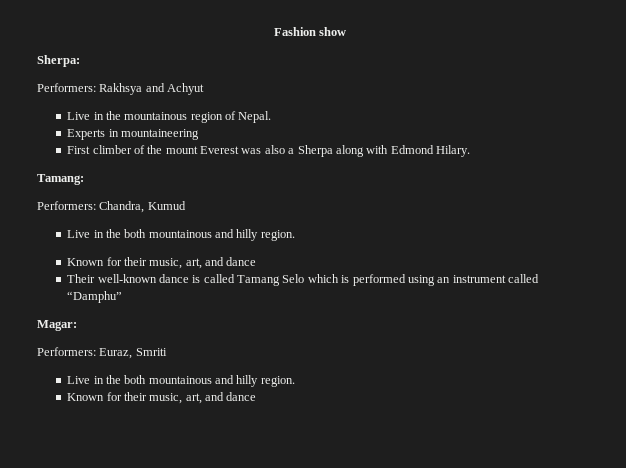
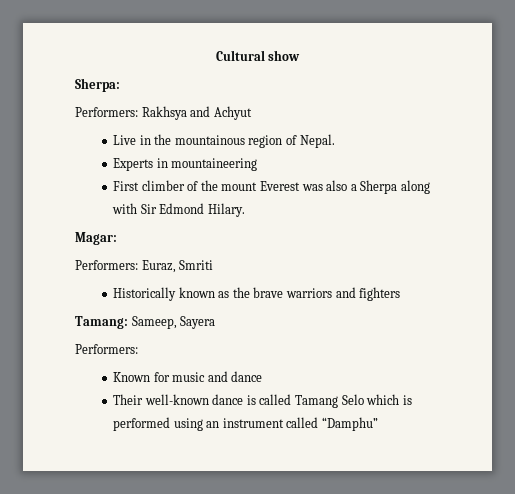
- Fashion show
+ Cultural show
- First climber of the mount Everest was also a Sherpa along with Edmond Hilary.
+ First climber of the mount Everest was also a Sherpa along with Sir Edmond Hilary.
- Tamang:
- Performers: Chandra, Kumud
- Live in the both mountainous and hilly region.
- Known for their music, art, and dance
+ Magar:
+ Performers: Euraz, Smriti
+ Historically known as the brave warriors and fighters
+ Tamang: Sameep, Sayera
+ Performers:
+ Known for music and dance
- Magar:
- Performers: Euraz, Smriti
- Live in the both mountainous and hilly region.
- Known for their music, art, and dance

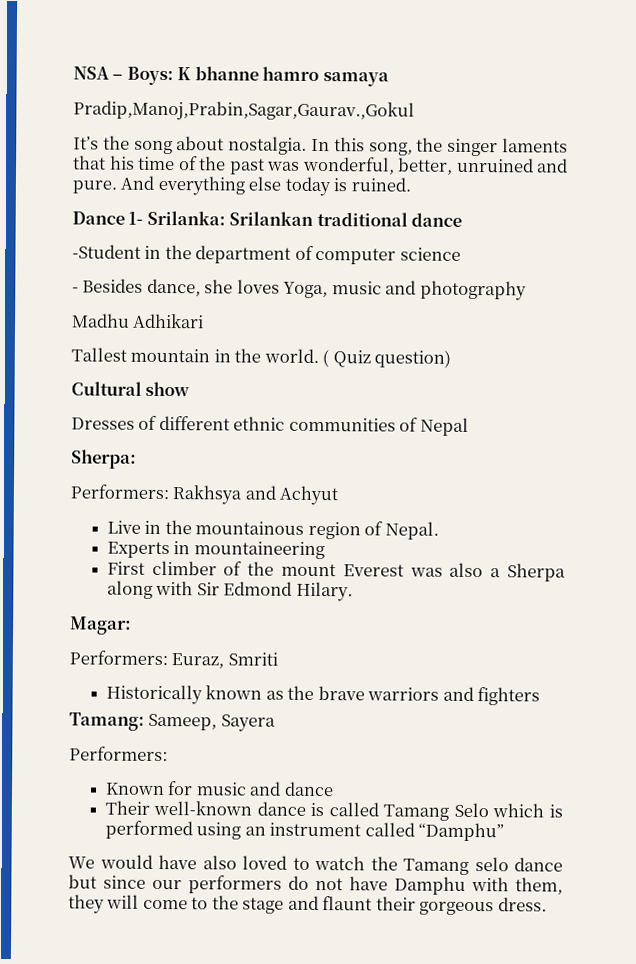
+ NSA – Boys: K bhanne hamro samaya
+ Pradip,Manoj,Prabin,Sagar,Gaurav.,Gokul
+ It’s the song about nostalgia. In this song, the singer laments that his time of the past was wonderful, better, unruined and pure. And everything else today is ruined.
+ Dance 1- Srilanka: Srilankan traditional dance
+ -Student in the department of computer science
+ - Besides dance, she loves Yoga, music and photography
+ Madhu Adhikari
+ Tallest mountain in the world. ( Quiz question)
  Cultural show
+ Dresses of different ethnic communities of Nepal
+ We would have also loved to watch the Tamang selo dance but since our performers do not have Damphu with them, they will come to the stage and flaunt their gorgeous dress.

